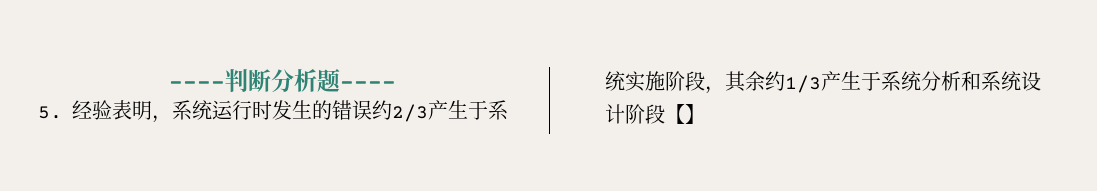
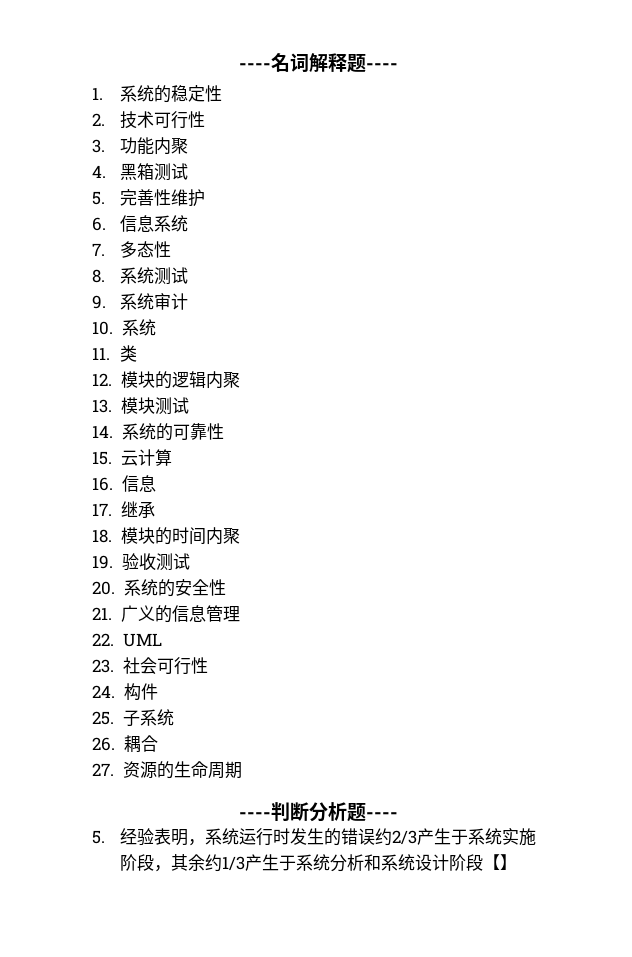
+ ----名词解释题----
+ 1.系统的稳定性
+ 2.技术可行性
+ 3.功能内聚
+ 4.黑箱测试
+ 5.完善性维护
+ 6.信息系统
+ 7.多态性
+ 8.系统测试
+ 9.系统审计
+ 10.系统
+ 11.类
+ 12.模块的逻辑内聚
+ 13.模块测试
+ 14.系统的可靠性
+ 15.云计算
+ 16.信息
+ 17.继承
+ 18.模块的时间内聚
+ 19.验收测试
+ 20.系统的安全性
+ 21.广义的信息管理
+ 22. UML
+ 23.社会可行性
+ 24.构件
+ 25.子系统
+ 26.耦合
+ 27.资源的生命周期

